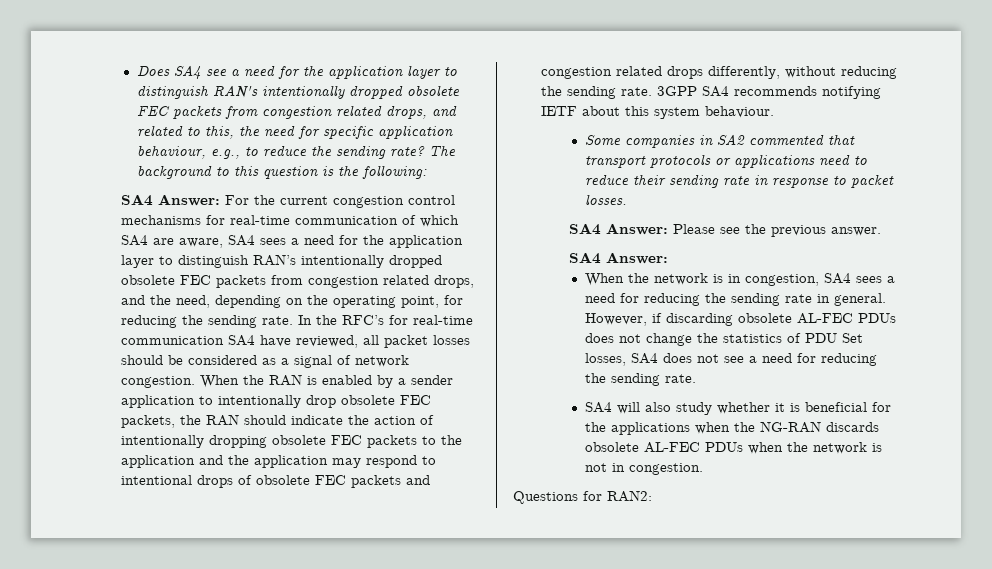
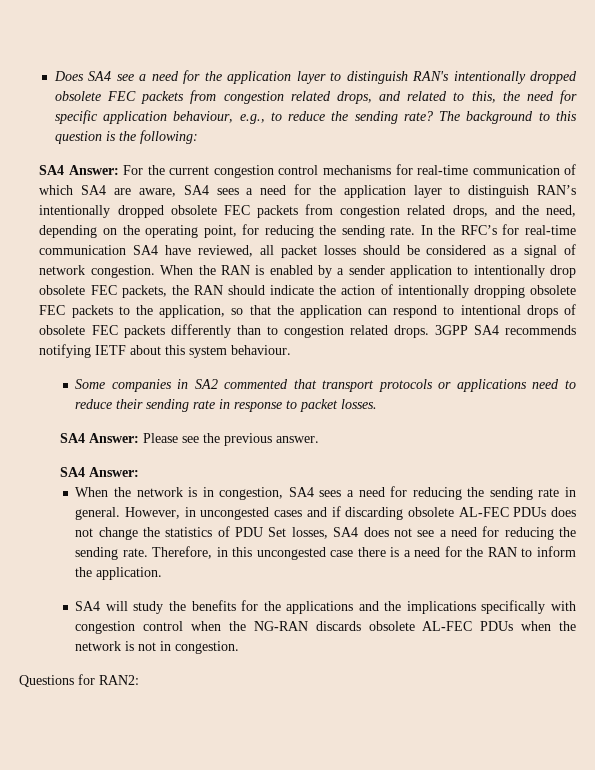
- When the RAN is enabled by a sender application to intentionally drop obsolete FEC packets, the RAN should indicate the action of intentionally dropping obsolete FEC packets to the application and the application may respond to intentional drops of obsolete FEC packets and congestion related drops differently, without reducing the sending rate.
+ When the RAN is enabled by a sender application to intentionally drop obsolete FEC packets, the RAN should indicate the action of intentionally dropping obsolete FEC packets to the application, so that the application can respond to intentional drops of obsolete FEC packets differently than to congestion related drops.
- However, if discarding obsolete AL-FEC PDUs does not change the statistics of PDU Set losses, SA4 does not see a need for reducing the sending rate.
- SA4 will also study whether it is beneficial for the applications when the NG-RAN discards obsolete AL-FEC PDUs when the network is not in congestion.
+ However, in uncongested cases and if discarding obsolete AL-FEC PDUs does not change the statistics of PDU Set losses, SA4 does not see a need for reducing the sending rate. Therefore, in this uncongested case there is a need for the RAN to inform the application.
+ SA4 will study the benefits for the applications and the implications specifically with congestion control when the NG-RAN discards obsolete AL-FEC PDUs when the network is not in congestion.

